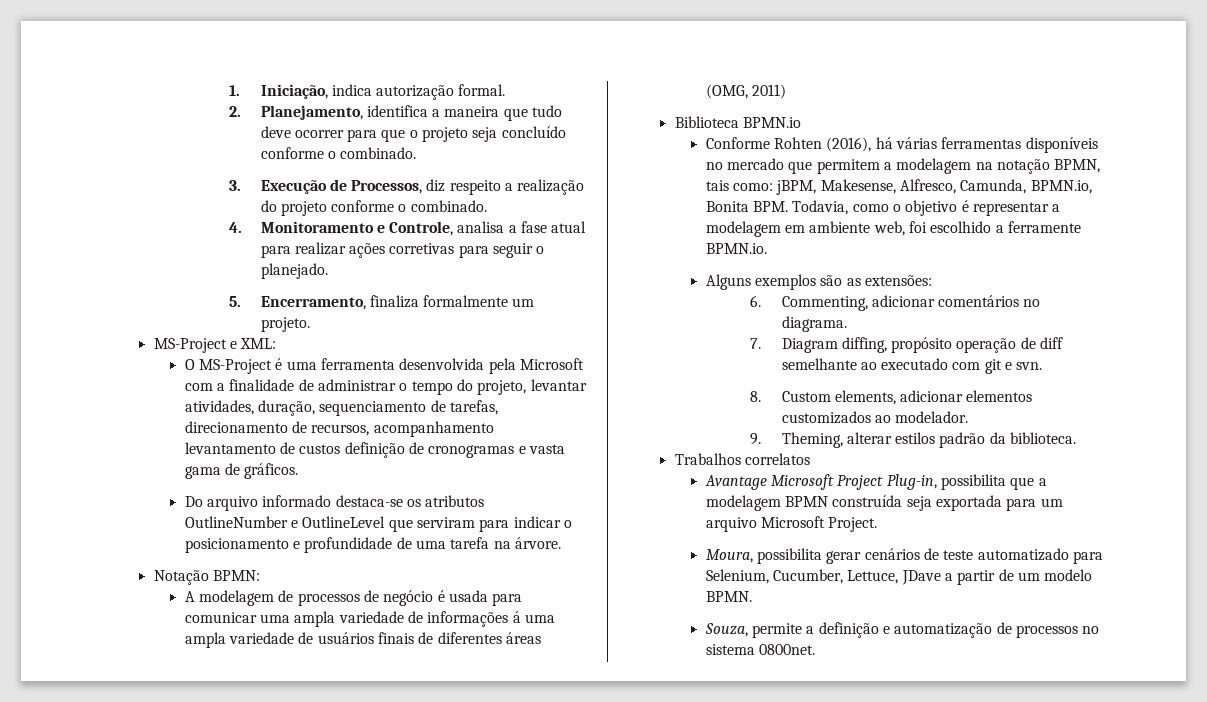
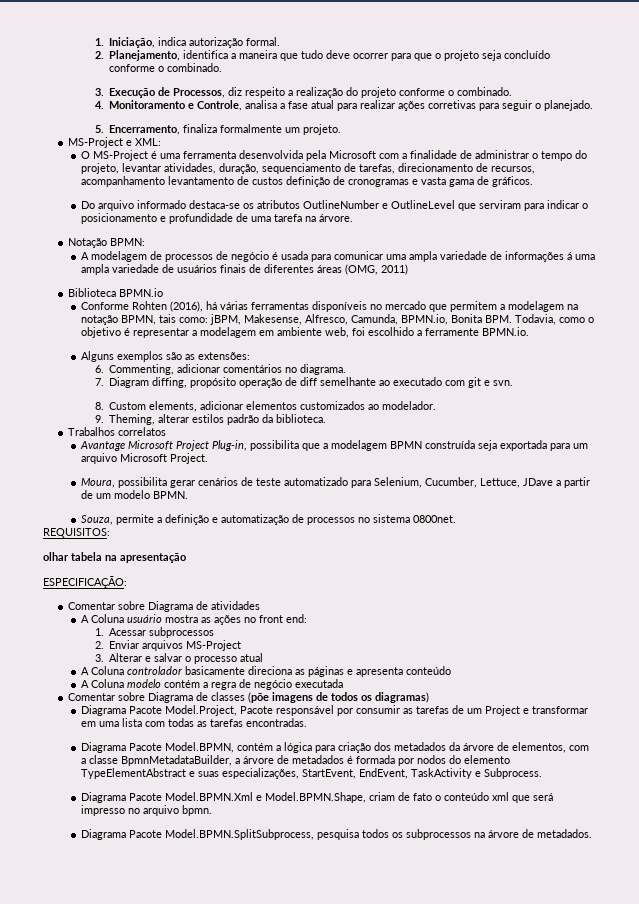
+ REQUISITOS:
+ olhar tabela na apresentação
+ ESPECIFICAÇÃO:
+ Comentar sobre Diagrama de atividades
+ A Coluna usuário mostra as ações no front end:
+ 1. Acessar subprocessos
+ 2. Enviar arquivos MS-Project
+ 3. Alterar e salvar o processo atual
+ A Coluna controlador basicamente direciona as páginas e apresenta conteúdo
+ A Coluna modelo contém a regra de negócio executada
+ Comentar sobre Diagrama de classes (põe imagens de todos os diagramas)
+ Diagrama Pacote Model.Project, Pacote responsável por consumir as tarefas de um Project e transformar em uma lista com todas as tarefas encontradas.
+ Diagrama Pacote Model.BPMN, contém a lógica para criação dos metadados da árvore de elementos, com a classe BpmnMetadataBuilder, a árvore de metadados é formada por nodos do elemento TypeElementAbstract e suas especializações, StartEvent, EndEvent, TaskActivity e Subprocess.
+ Diagrama Pacote Model.BPMN.Xml e Model.BPMN.Shape, criam de fato o conteúdo xml que será impresso no arquivo bpmn.
+ Diagrama Pacote Model.BPMN.SplitSubprocess, pesquisa todos os subprocessos na árvore de metadados.

